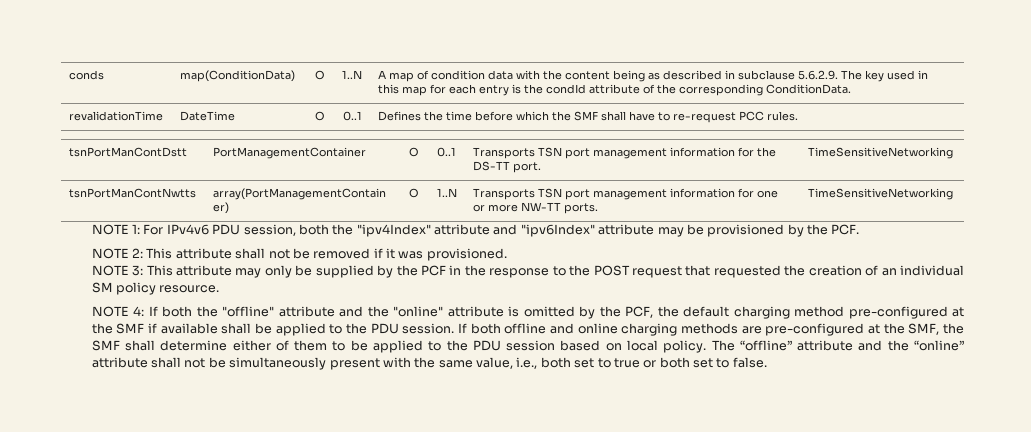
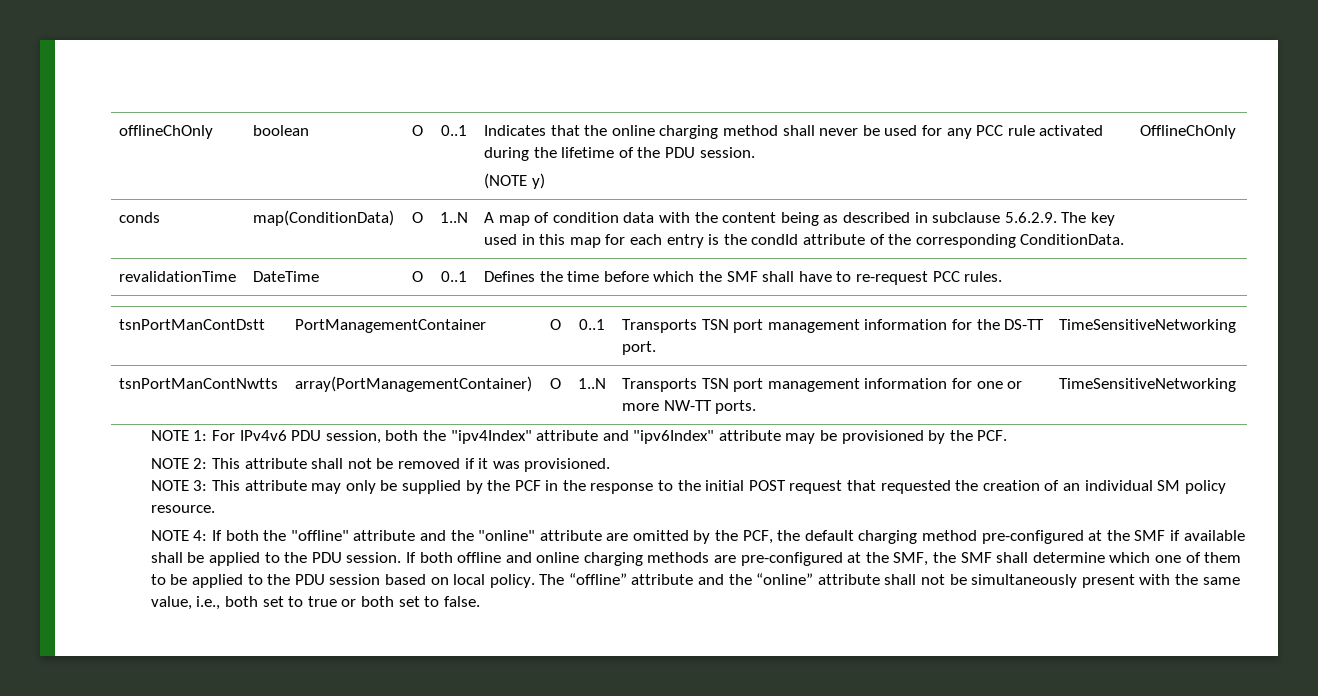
+ offlineChOnly | boolean | O | 0..1 | Indicates that the online charging method shall never be used for any PCC rule activated during the lifetime of the PDU session.
+ (NOTE y) | OfflineChOnly
- NOTE 3: This attribute may only be supplied by the PCF in the response to the POST request that requested the creation of an individual SM policy resource.
+ NOTE 3: This attribute may only be supplied by the PCF in the response to the initial POST request that requested the creation of an individual SM policy resource.
- NOTE 4: If both the "offline" attribute and the "online" attribute is omitted by the PCF, the default charging method pre-configured at the SMF if available shall be applied to the PDU session.
+ NOTE 4: If both the "offline" attribute and the "online" attribute are omitted by the PCF, the default charging method pre-configured at the SMF if available shall be applied to the PDU session.
- If both offline and online charging methods are pre-configured at the SMF, the SMF shall determine either of them to be applied to the PDU session based on local policy.
+ If both offline and online charging methods are pre-configured at the SMF, the SMF shall determine which one of them to be applied to the PDU session based on local policy.

